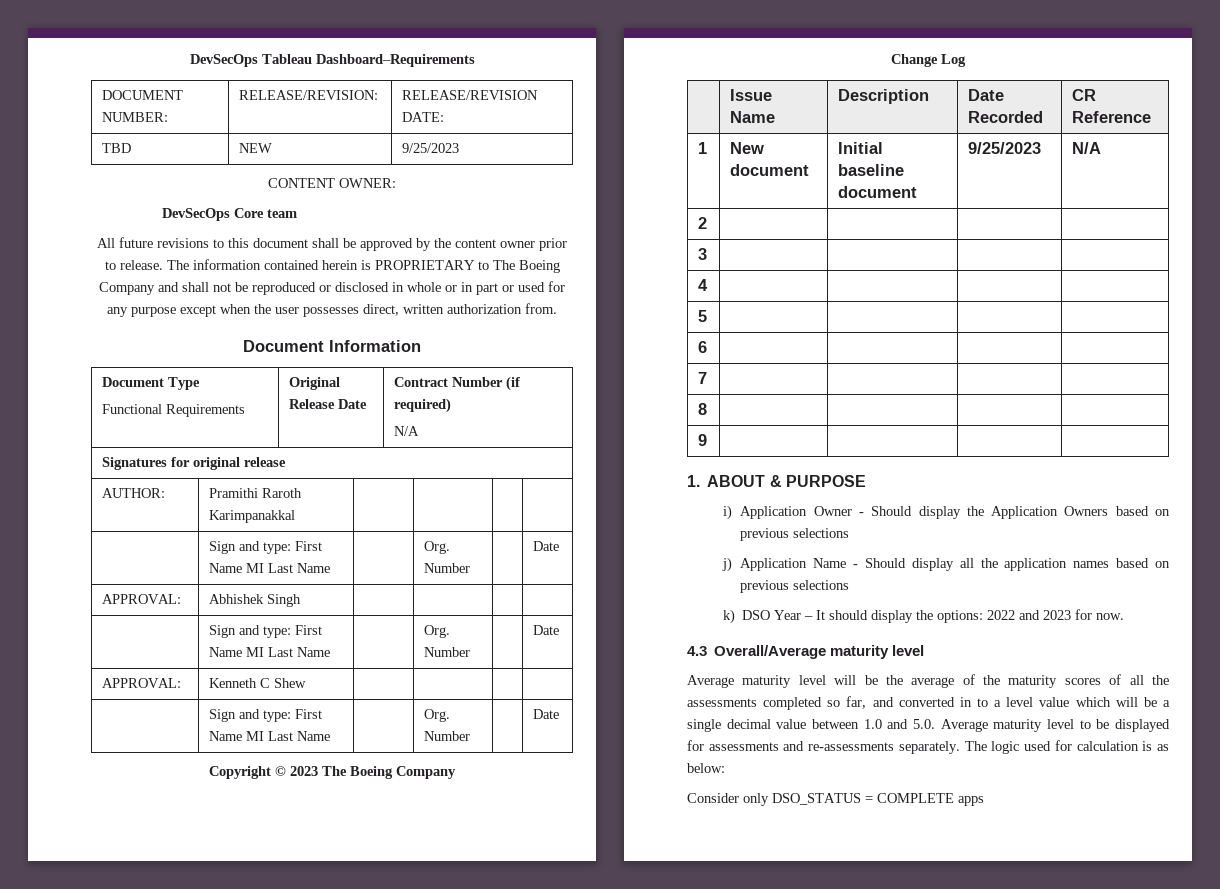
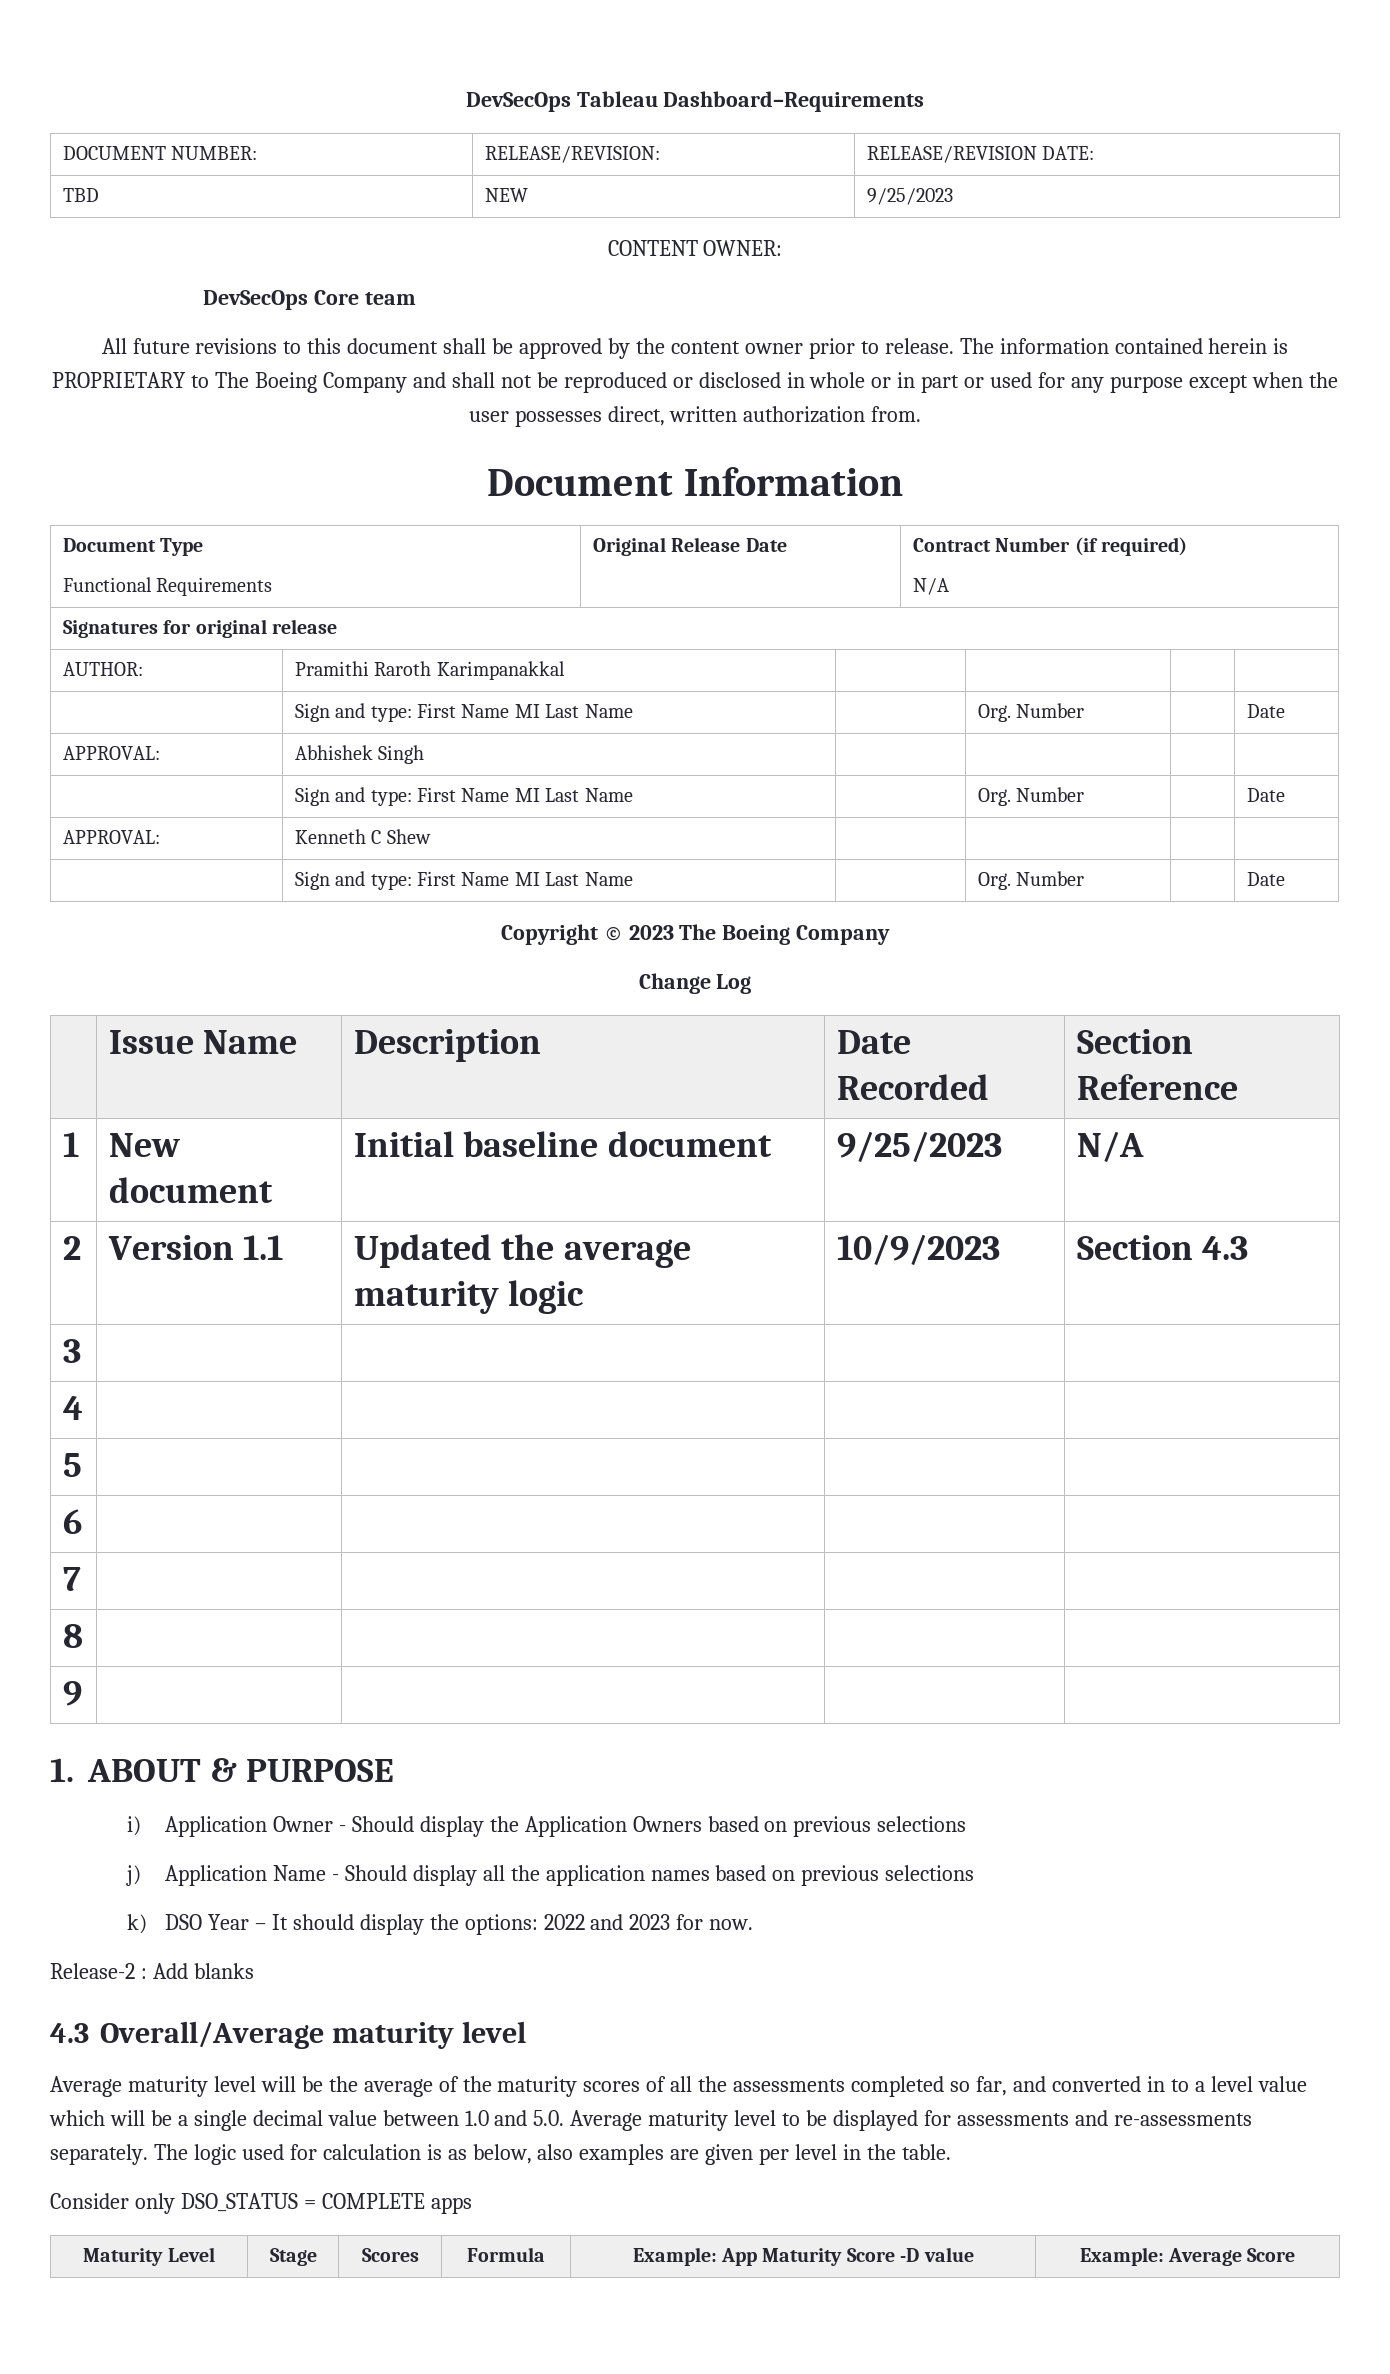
- | Issue Name | Description | Date Recorded | CR Reference
+ | Issue Name | Description | Date Recorded | Section Reference
- 2 | | | |
+ 2 | Version 1.1 | Updated the average maturity logic | 10/9/2023 | Section 4.3
+ Release-2 : Add blanks
- The logic used for calculation is as below:
+ The logic used for calculation is as below, also examples are given per level in the table.
+ Maturity Level | Stage | Scores | Formula | Example: App Maturity Score -D value | Example: Average Score

